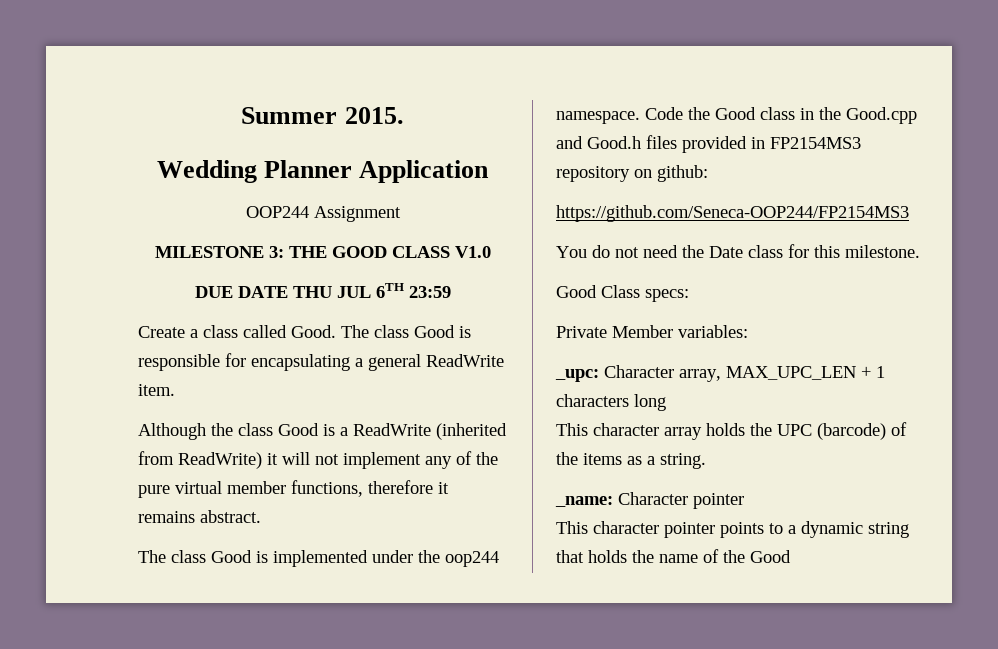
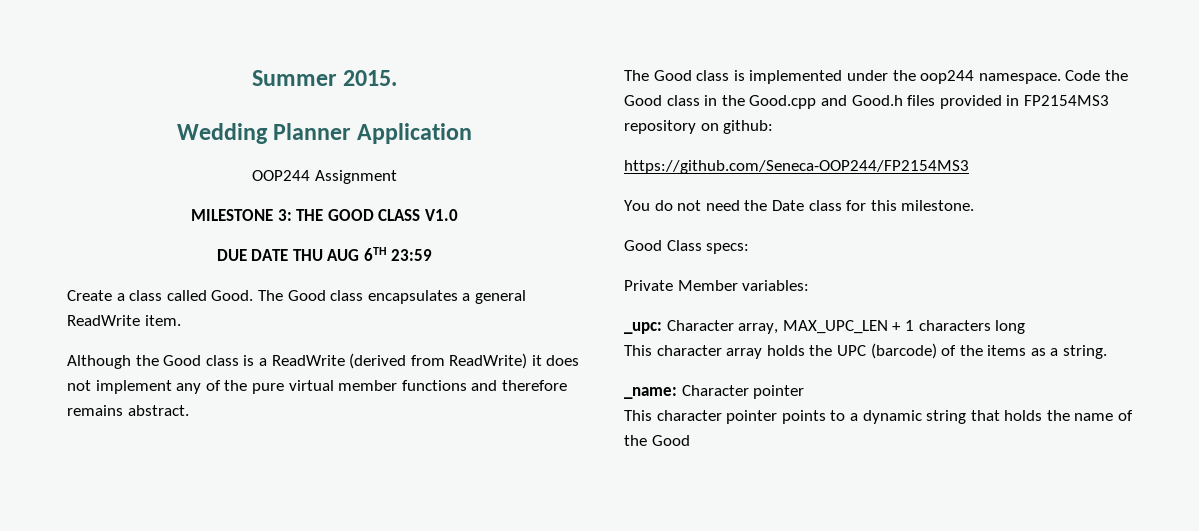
- DUE DATE THU JUL 6TH 23:59
+ DUE DATE THU AUG 6TH 23:59
- The class Good is responsible for encapsulating a general ReadWrite item.
+ The Good class encapsulates a general ReadWrite item.
- Although the class Good is a ReadWrite (inherited from ReadWrite) it will not implement any of the pure virtual member functions, therefore it remains abstract.
+ Although the Good class is a ReadWrite (derived from ReadWrite) it does not implement any of the pure virtual member functions and therefore remains abstract.
- The class Good is implemented under the oop244 namespace.
+ The Good class is implemented under the oop244 namespace.

